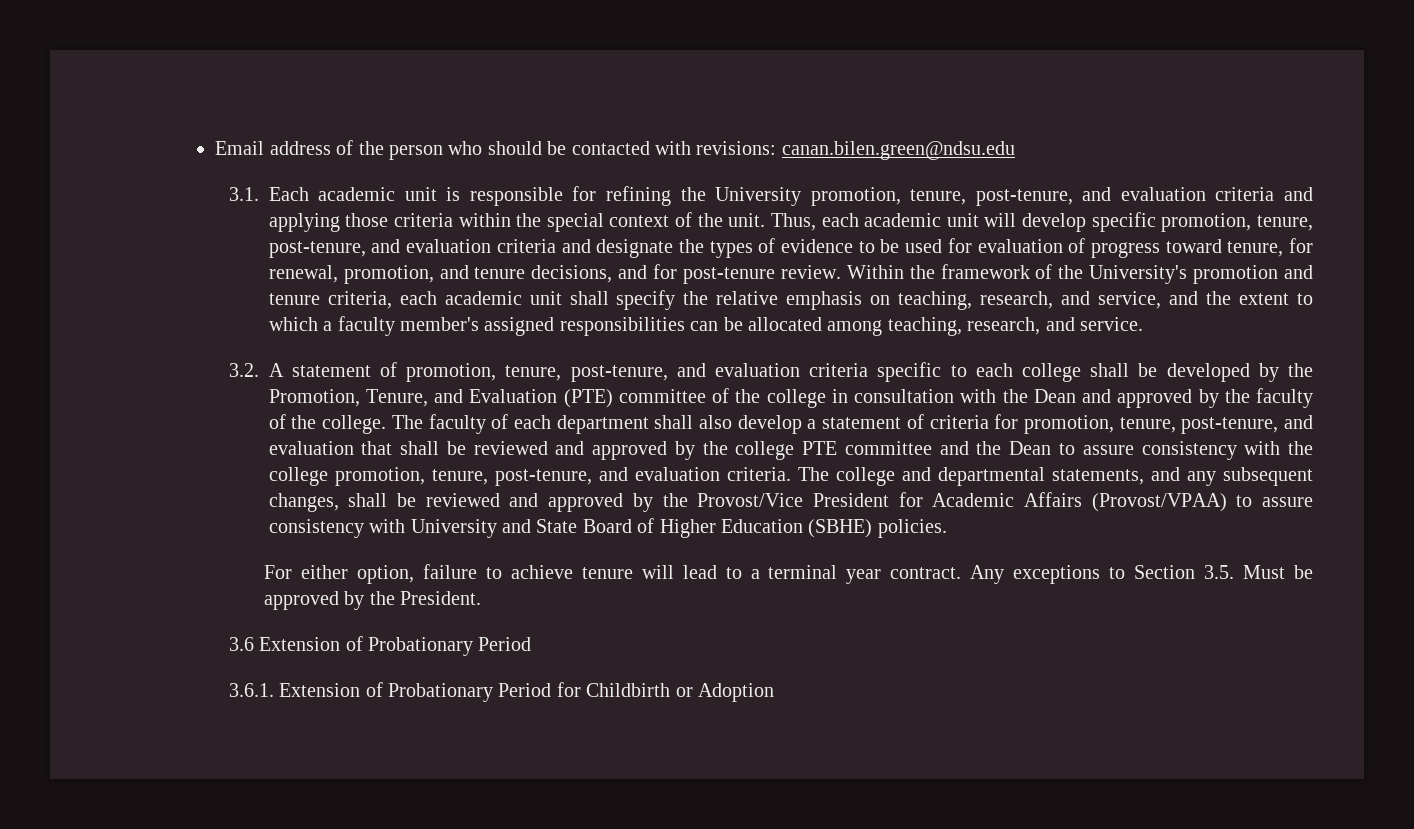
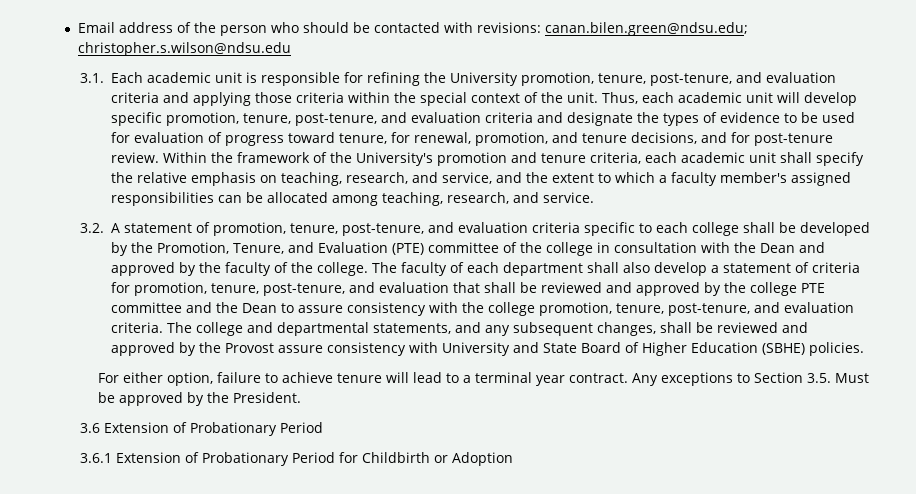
- Email address of the person who should be contacted with revisions: canan.bilen.green@ndsu.edu
+ Email address of the person who should be contacted with revisions: canan.bilen.green@ndsu.edu; christopher.s.wilson@ndsu.edu
- The college and departmental statements, and any subsequent changes, shall be reviewed and approved by the Provost/Vice President for Academic Affairs (Provost/VPAA) to assure consistency with University and State Board of Higher Education (SBHE) policies.
+ The college and departmental statements, and any subsequent changes, shall be reviewed and approved by the Provost assure consistency with University and State Board of Higher Education (SBHE) policies.
- 3.6.1. Extension of Probationary Period for Childbirth or Adoption
+ 3.6.1 Extension of Probationary Period for Childbirth or Adoption

